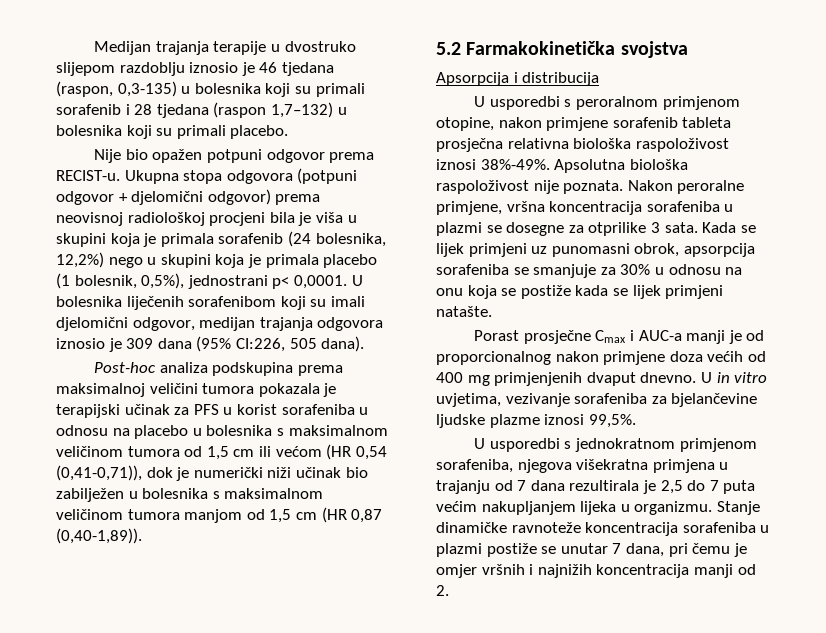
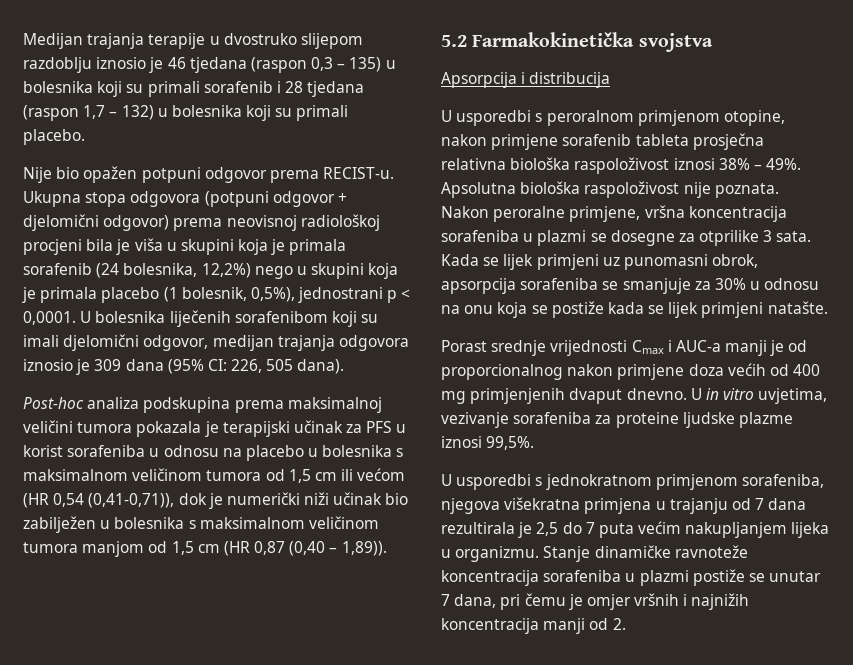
- Medijan trajanja terapije u dvostruko slijepom razdoblju iznosio je 46 tjedana (raspon, 0,3-135) u bolesnika koji su primali sorafenib i 28 tjedana (raspon 1,7–132) u bolesnika koji su primali placebo.
+ Medijan trajanja terapije u dvostruko slijepom razdoblju iznosio je 46 tjedana (raspon 0,3 – 135) u bolesnika koji su primali sorafenib i 28 tjedana (raspon 1,7 – 132) u bolesnika koji su primali placebo.
- Ukupna stopa odgovora (potpuni odgovor + djelomični odgovor) prema neovisnoj radiološkoj procjeni bila je viša u skupini koja je primala sorafenib (24 bolesnika, 12,2%) nego u skupini koja je primala placebo (1 bolesnik, 0,5%), jednostrani p< 0,0001.
+ Ukupna stopa odgovora (potpuni odgovor + djelomični odgovor) prema neovisnoj radiološkoj procjeni bila je viša u skupini koja je primala sorafenib (24 bolesnika, 12,2%) nego u skupini koja je primala placebo (1 bolesnik, 0,5%), jednostrani p < 0,0001.
- U bolesnika liječenih sorafenibom koji su imali djelomični odgovor, medijan trajanja odgovora iznosio je 309 dana (95% CI:226, 505 dana).
+ U bolesnika liječenih sorafenibom koji su imali djelomični odgovor, medijan trajanja odgovora iznosio je 309 dana (95% CI: 226, 505 dana).
- Post-hoc analiza podskupina prema maksimalnoj veličini tumora pokazala je terapijski učinak za PFS u korist sorafeniba u odnosu na placebo u bolesnika s maksimalnom veličinom tumora od 1,5 cm ili većom (HR 0,54 (0,41-0,71)), dok je numerički niži učinak bio zabilježen u bolesnika s maksimalnom veličinom tumora manjom od 1,5 cm (HR 0,87 (0,40-1,89)).
+ Post-hoc analiza podskupina prema maksimalnoj veličini tumora pokazala je terapijski učinak za PFS u korist sorafeniba u odnosu na placebo u bolesnika s maksimalnom veličinom tumora od 1,5 cm ili većom (HR 0,54 (0,41-0,71)), dok je numerički niži učinak bio zabilježen u bolesnika s maksimalnom veličinom tumora manjom od 1,5 cm (HR 0,87 (0,40 – 1,89)).
- U usporedbi s peroralnom primjenom otopine, nakon primjene sorafenib tableta prosječna relativna biološka raspoloživost iznosi 38%-49%.
+ U usporedbi s peroralnom primjenom otopine, nakon primjene sorafenib tableta prosječna relativna biološka raspoloživost iznosi 38% – 49%.
- Porast prosječne Cmax i AUC-a manji je od proporcionalnog nakon primjene doza većih od 400 mg primjenjenih dvaput dnevno.
+ Porast srednje vrijednosti Cmax i AUC-a manji je od proporcionalnog nakon primjene doza većih od 400 mg primjenjenih dvaput dnevno.
- U in vitro uvjetima, vezivanje sorafeniba za bjelančevine ljudske plazme iznosi 99,5%.
+ U in vitro uvjetima, vezivanje sorafeniba za proteine ljudske plazme iznosi 99,5%.

